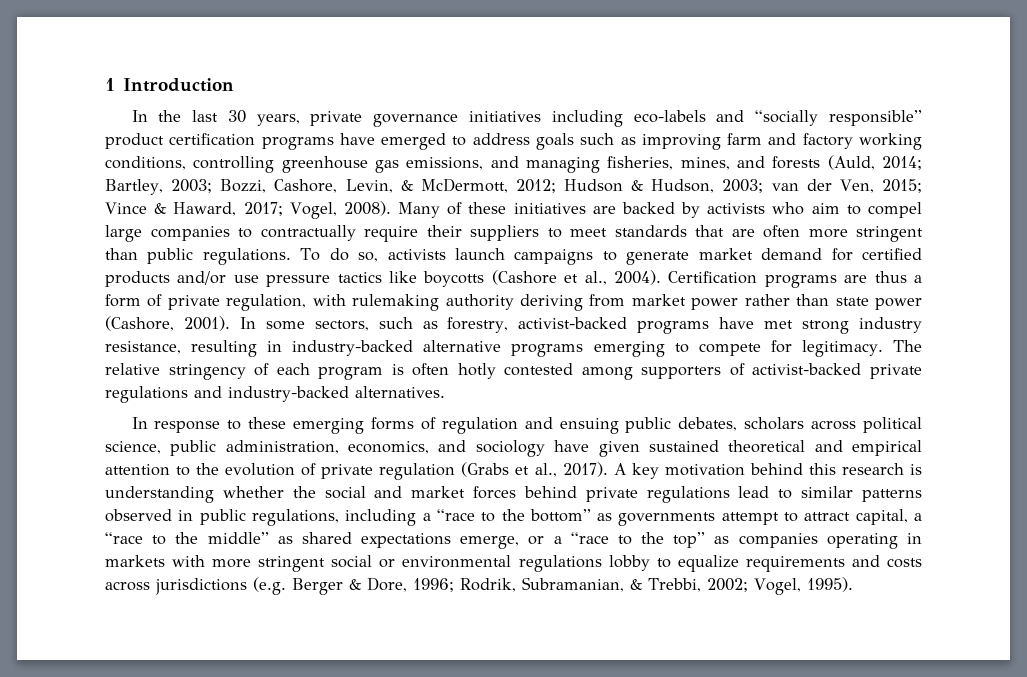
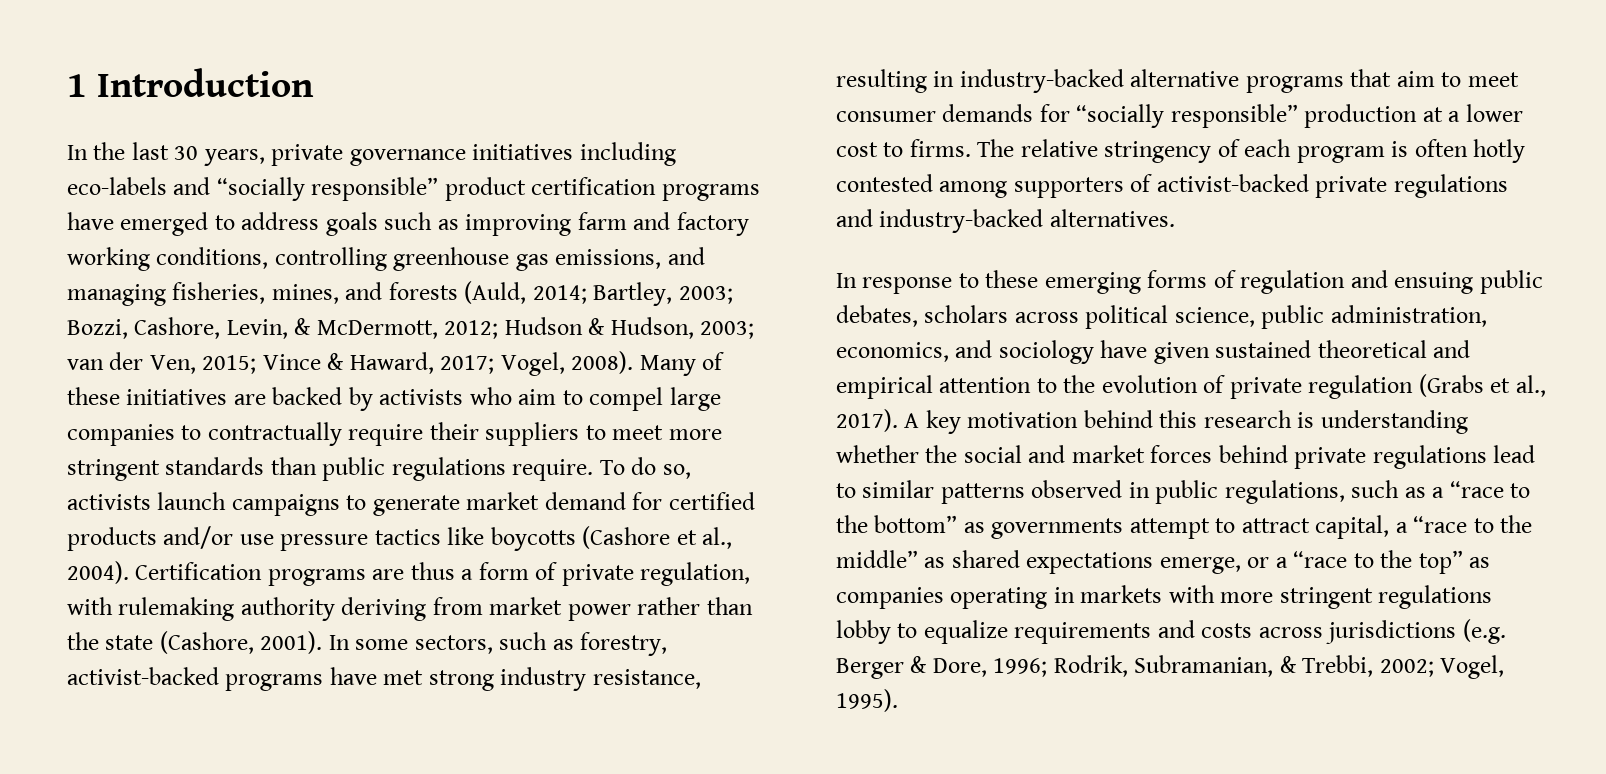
- Many of these initiatives are backed by activists who aim to compel large companies to contractually require their suppliers to meet standards that are often more stringent than public regulations.
+ Many of these initiatives are backed by activists who aim to compel large companies to contractually require their suppliers to meet more stringent standards than public regulations require.
- Certification programs are thus a form of private regulation, with rulemaking authority deriving from market power rather than state power (Cashore, 2001).
+ Certification programs are thus a form of private regulation, with rulemaking authority deriving from market power rather than the state (Cashore, 2001).
- In some sectors, such as forestry, activist-backed programs have met strong industry resistance, resulting in industry-backed alternative programs emerging to compete for legitimacy.
+ In some sectors, such as forestry, activist-backed programs have met strong industry resistance, resulting in industry-backed alternative programs that aim to meet consumer demands for “socially responsible” production at a lower cost to firms.
- A key motivation behind this research is understanding whether the social and market forces behind private regulations lead to similar patterns observed in public regulations, including a “race to the bottom” as governments attempt to attract capital, a “race to the middle” as shared expectations emerge, or a “race to the top” as companies operating in markets with more stringent social or environmental regulations lobby to equalize requirements and costs across jurisdictions (e.g. Berger & Dore, 1996;
+ A key motivation behind this research is understanding whether the social and market forces behind private regulations lead to similar patterns observed in public regulations, such as a “race to the bottom” as governments attempt to attract capital, a “race to the middle” as shared expectations emerge, or a “race to the top” as companies operating in markets with more stringent regulations lobby to equalize requirements and costs across jurisdictions (e.g. Berger & Dore, 1996;

